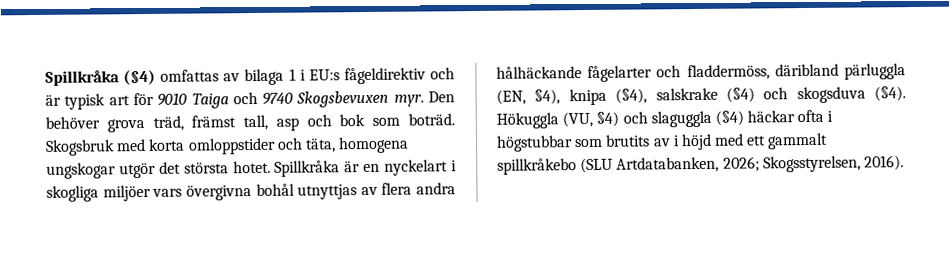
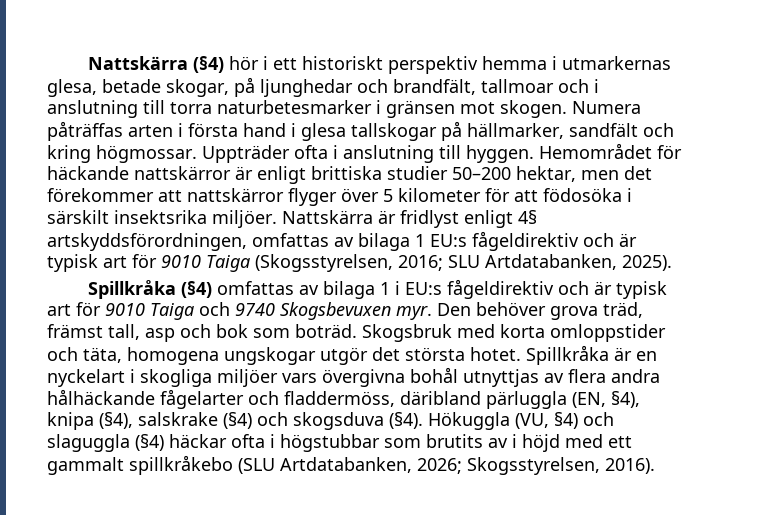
+ Nattskärra (§4) hör i ett historiskt perspektiv hemma i utmarkernas glesa, betade skogar, på ljunghedar och brandfält, tallmoar och i anslutning till torra naturbetesmarker i gränsen mot skogen. Numera påträffas arten i första hand i glesa tallskogar på hällmarker, sandfält och kring högmossar. Uppträder ofta i anslutning till hyggen. Hemområdet för häckande nattskärror är enligt brittiska studier 50–200 hektar, men det förekommer att nattskärror flyger över 5 kilometer för att födosöka i särskilt insektsrika miljöer. Nattskärra är fridlyst enligt 4§ artskyddsförordningen, omfattas av bilaga 1 EU:s fågeldirektiv och är typisk art för 9010 Taiga (Skogsstyrelsen, 2016; SLU Artdatabanken, 2025).

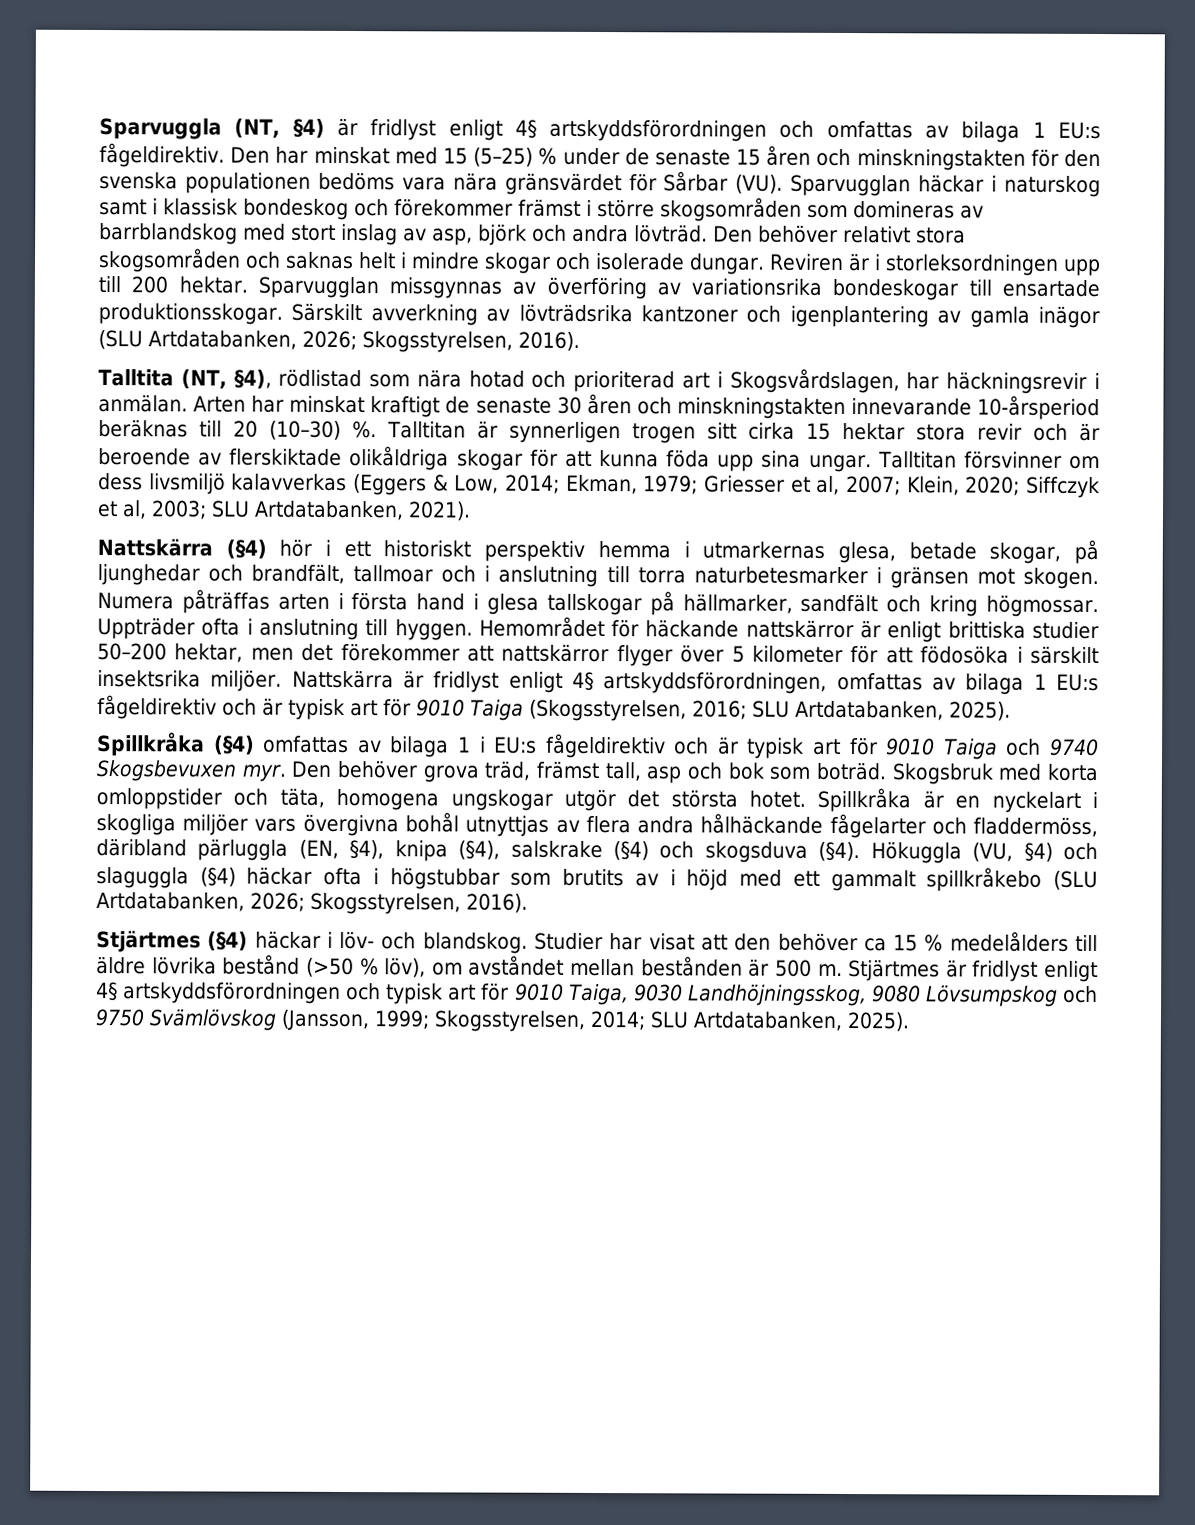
+ Sparvuggla (NT, §4) är fridlyst enligt 4§ artskyddsförordningen och omfattas av bilaga 1 EU:s fågeldirektiv. Den har minskat med 15 (5–25) % under de senaste 15 åren och minskningstakten för den svenska populationen bedöms vara nära gränsvärdet för Sårbar (VU). Sparvugglan häckar i naturskog samt i klassisk bondeskog och förekommer främst i större skogsområden som domineras av barrblandskog med stort inslag av asp, björk och andra lövträd. Den behöver relativt stora skogsområden och saknas helt i mindre skogar och isolerade dungar. Reviren är i storleksordningen upp till 200 hektar. Sparvugglan missgynnas av överföring av variationsrika bondeskogar till ensartade produktionsskogar. Särskilt avverkning av lövträdsrika kantzoner och igenplantering av gamla inägor (SLU Artdatabanken, 2026; Skogsstyrelsen, 2016).
+ Talltita (NT, §4), rödlistad som nära hotad och prioriterad art i Skogsvårdslagen, har häckningsrevir i anmälan. Arten har minskat kraftigt de senaste 30 åren och minskningstakten innevarande 10-årsperiod beräknas till 20 (10–30) %. Talltitan är synnerligen trogen sitt cirka 15 hektar stora revir och är beroende av flerskiktade olikåldriga skogar för att kunna föda upp sina ungar. Talltitan försvinner om dess livsmiljö kalavverkas (Eggers & Low, 2014; Ekman, 1979; Griesser et al, 2007; Klein, 2020; Siffczyk et al, 2003; SLU Artdatabanken, 2021).
+ Stjärtmes (§4) häckar i löv- och blandskog. Studier har visat att den behöver ca 15 % medelålders till äldre lövrika bestånd (>50 % löv), om avståndet mellan bestånden är 500 m. Stjärtmes är fridlyst enligt 4§ artskyddsförordningen och typisk art för 9010 Taiga, 9030 Landhöjningsskog, 9080 Lövsumpskog och 9750 Svämlövskog (Jansson, 1999; Skogsstyrelsen, 2014; SLU Artdatabanken, 2025).

